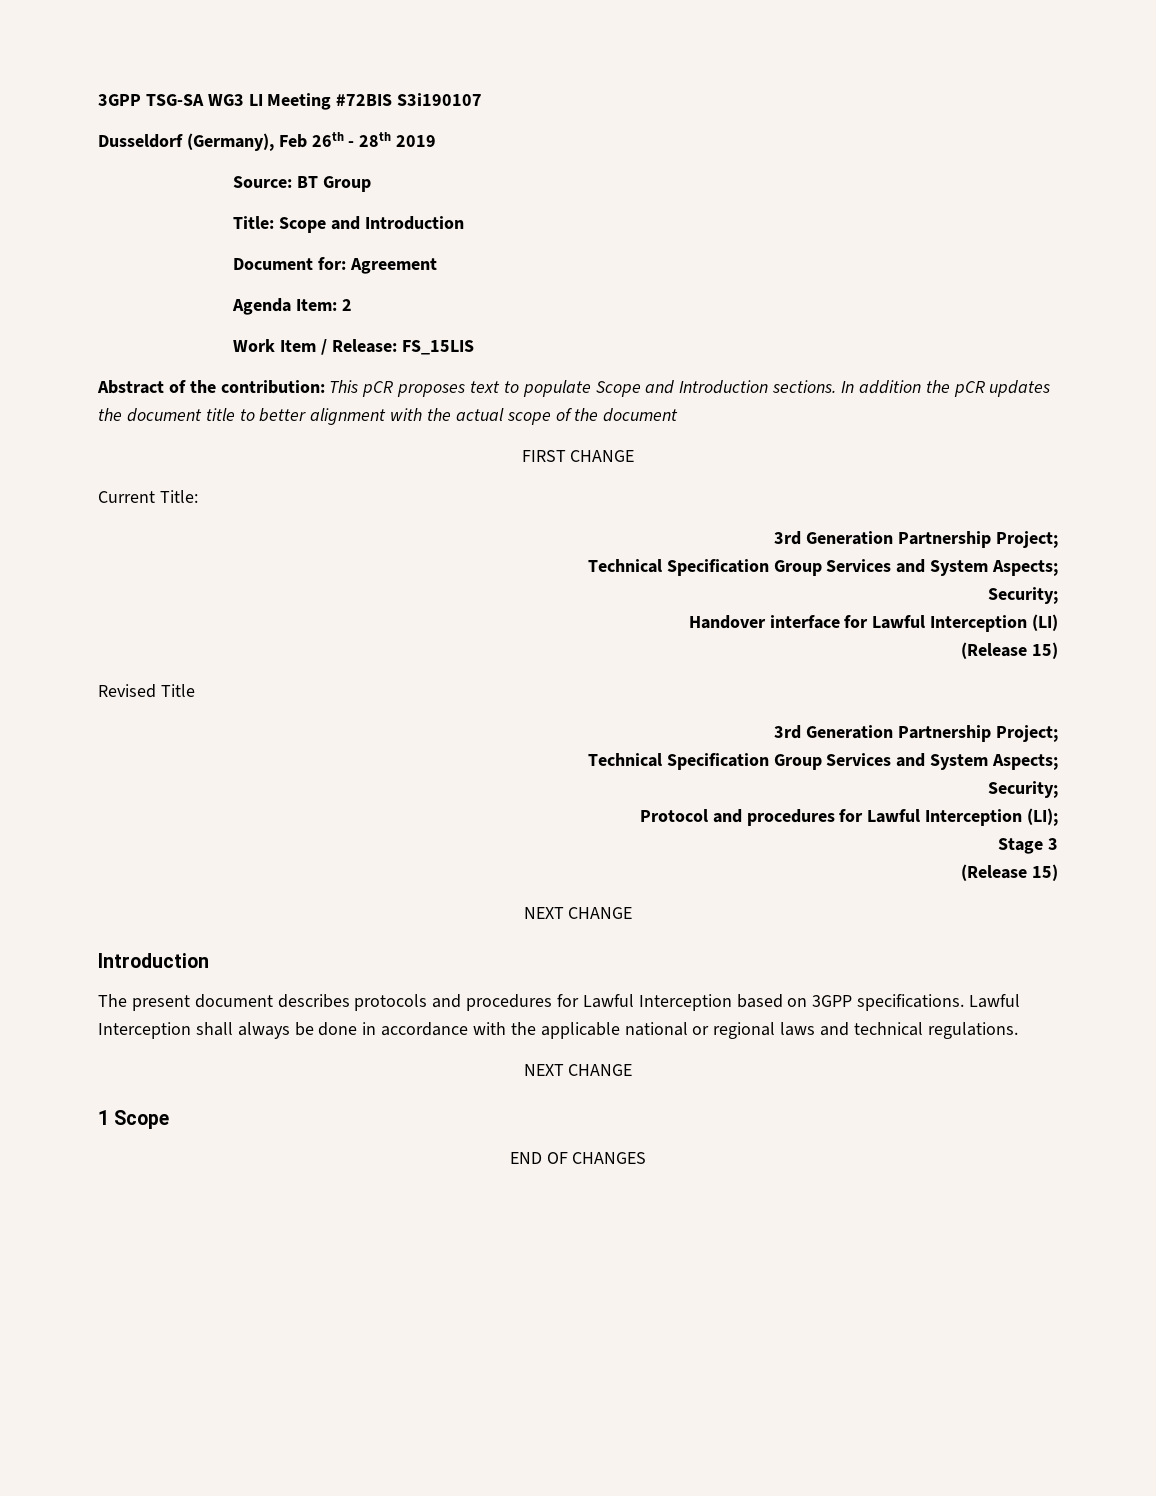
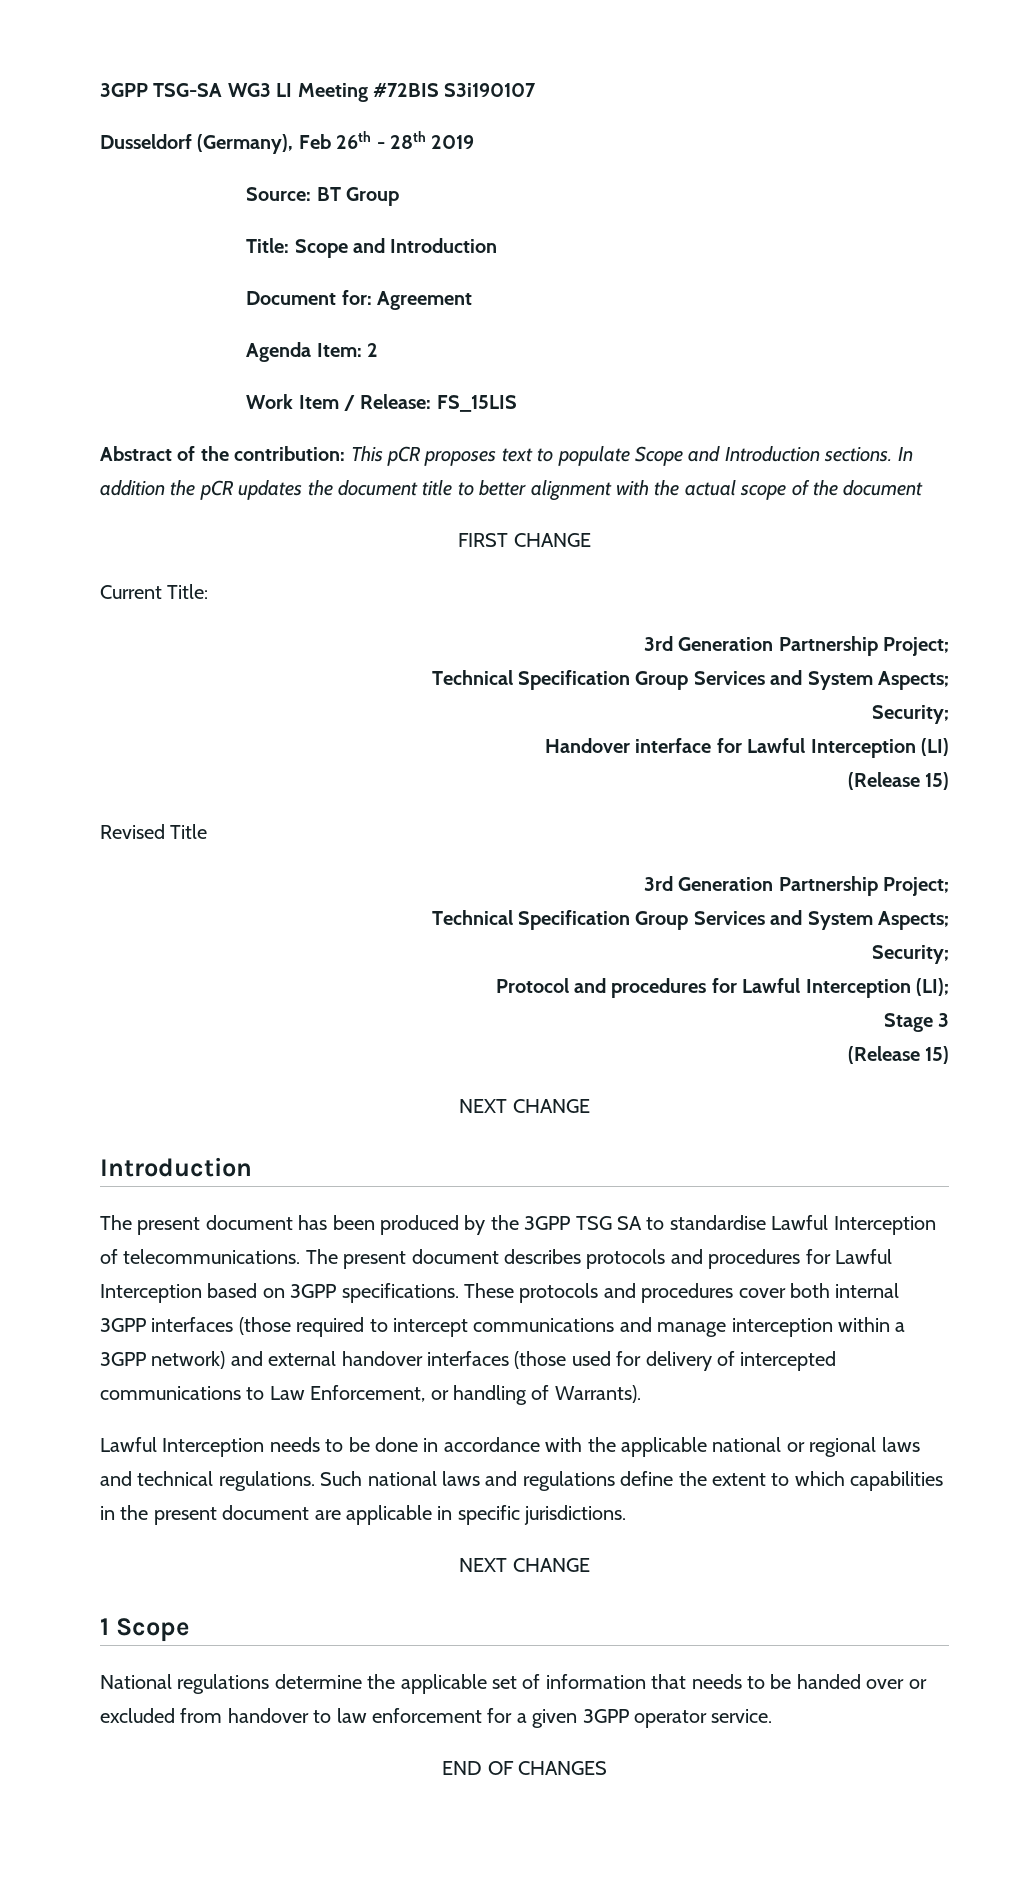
- The present document describes protocols and procedures for Lawful Interception based on 3GPP specifications.
+ The present document has been produced by the 3GPP TSG SA to standardise Lawful Interception of telecommunications. The present document describes protocols and procedures for Lawful Interception based on 3GPP specifications.
- Lawful Interception shall always be done in accordance with the applicable national or regional laws and technical regulations.
+ These protocols and procedures cover both internal 3GPP interfaces (those required to intercept communications and manage interception within a 3GPP network) and external handover interfaces (those used for delivery of intercepted communications to Law Enforcement, or handling of Warrants).
+ Lawful Interception needs to be done in accordance with the applicable national or regional laws and technical regulations. Such national laws and regulations define the extent to which capabilities in the present document are applicable in specific jurisdictions.
  NEXT CHANGE
  1 Scope
+ National regulations determine the applicable set of information that needs to be handed over or excluded from handover to law enforcement for a given 3GPP operator service.

